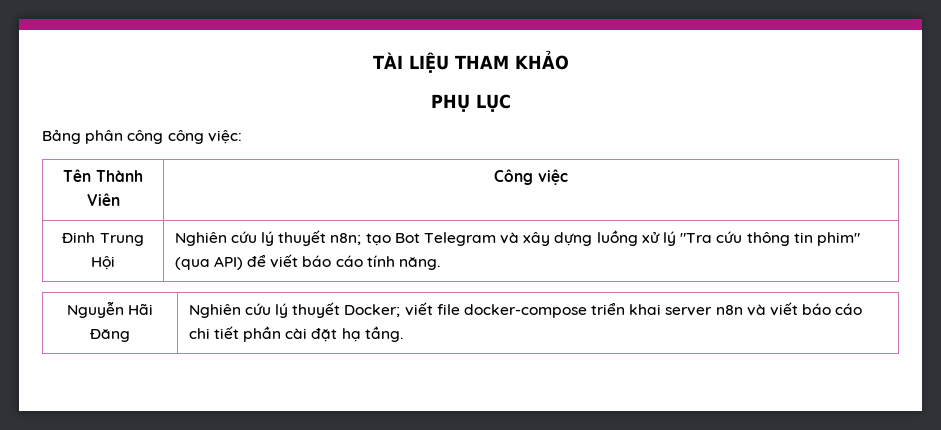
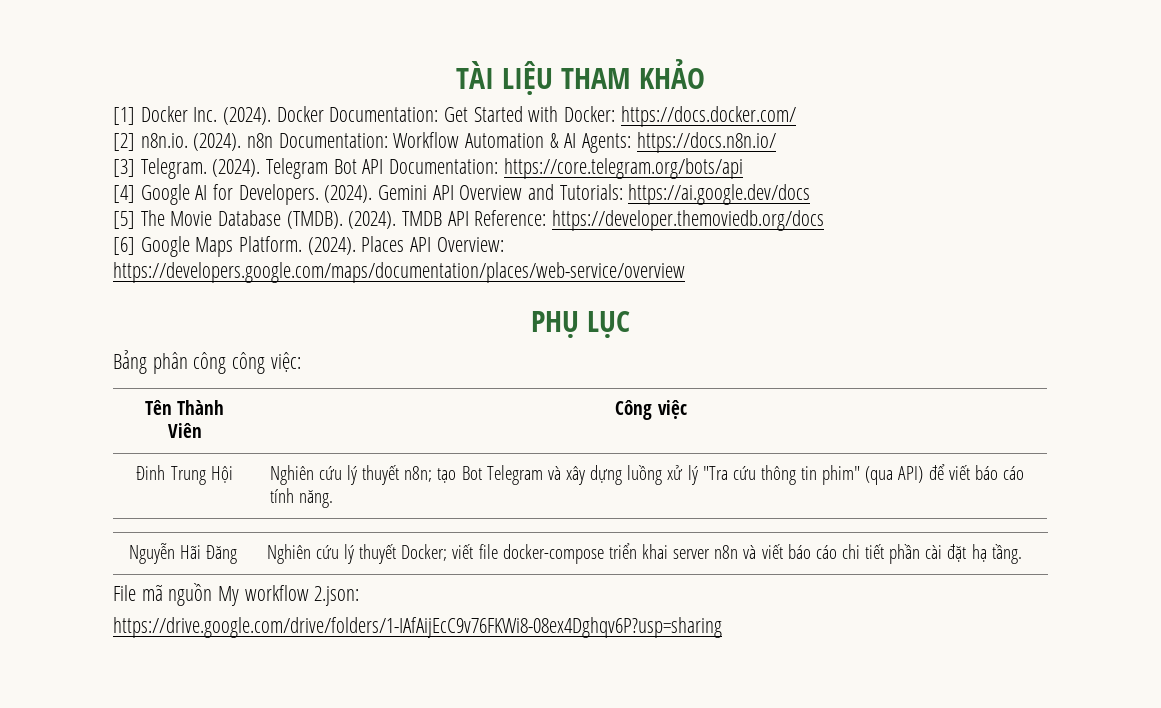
+ [1] Docker Inc. (2024). Docker Documentation: Get Started with Docker: https://docs.docker.com/
+ [2] n8n.io. (2024). n8n Documentation: Workflow Automation & AI Agents: https://docs.n8n.io/
+ [3] Telegram. (2024). Telegram Bot API Documentation: https://core.telegram.org/bots/api
+ [4] Google AI for Developers. (2024). Gemini API Overview and Tutorials: https://ai.google.dev/docs
+ [5] The Movie Database (TMDB). (2024). TMDB API Reference: https://developer.themoviedb.org/docs
+ [6] Google Maps Platform. (2024). Places API Overview: https://developers.google.com/maps/documentation/places/web-service/overview
+ File mã nguồn My workflow 2.json:
+ https://drive.google.com/drive/folders/1-IAfAijEcC9v76FKWi8-08ex4Dghqv6P?usp=sharing

